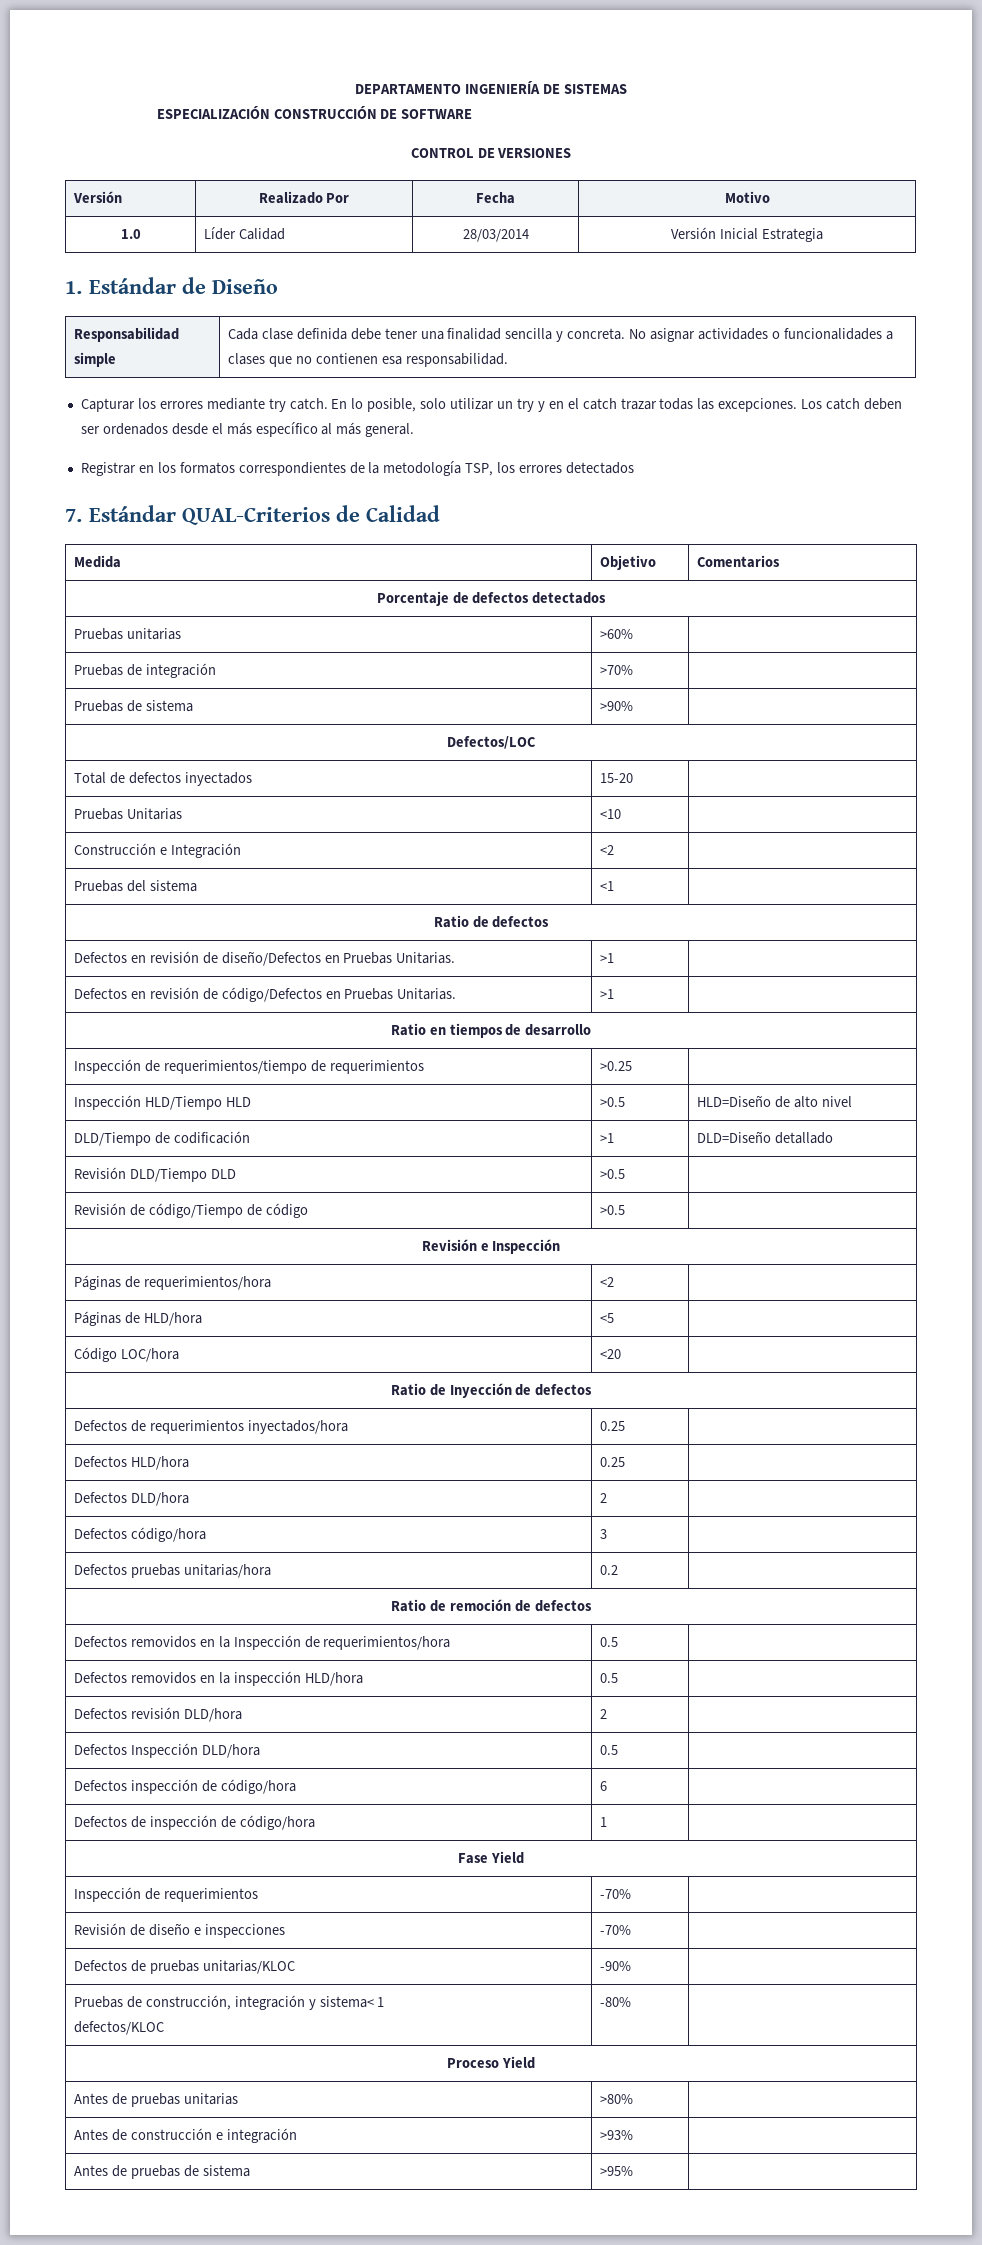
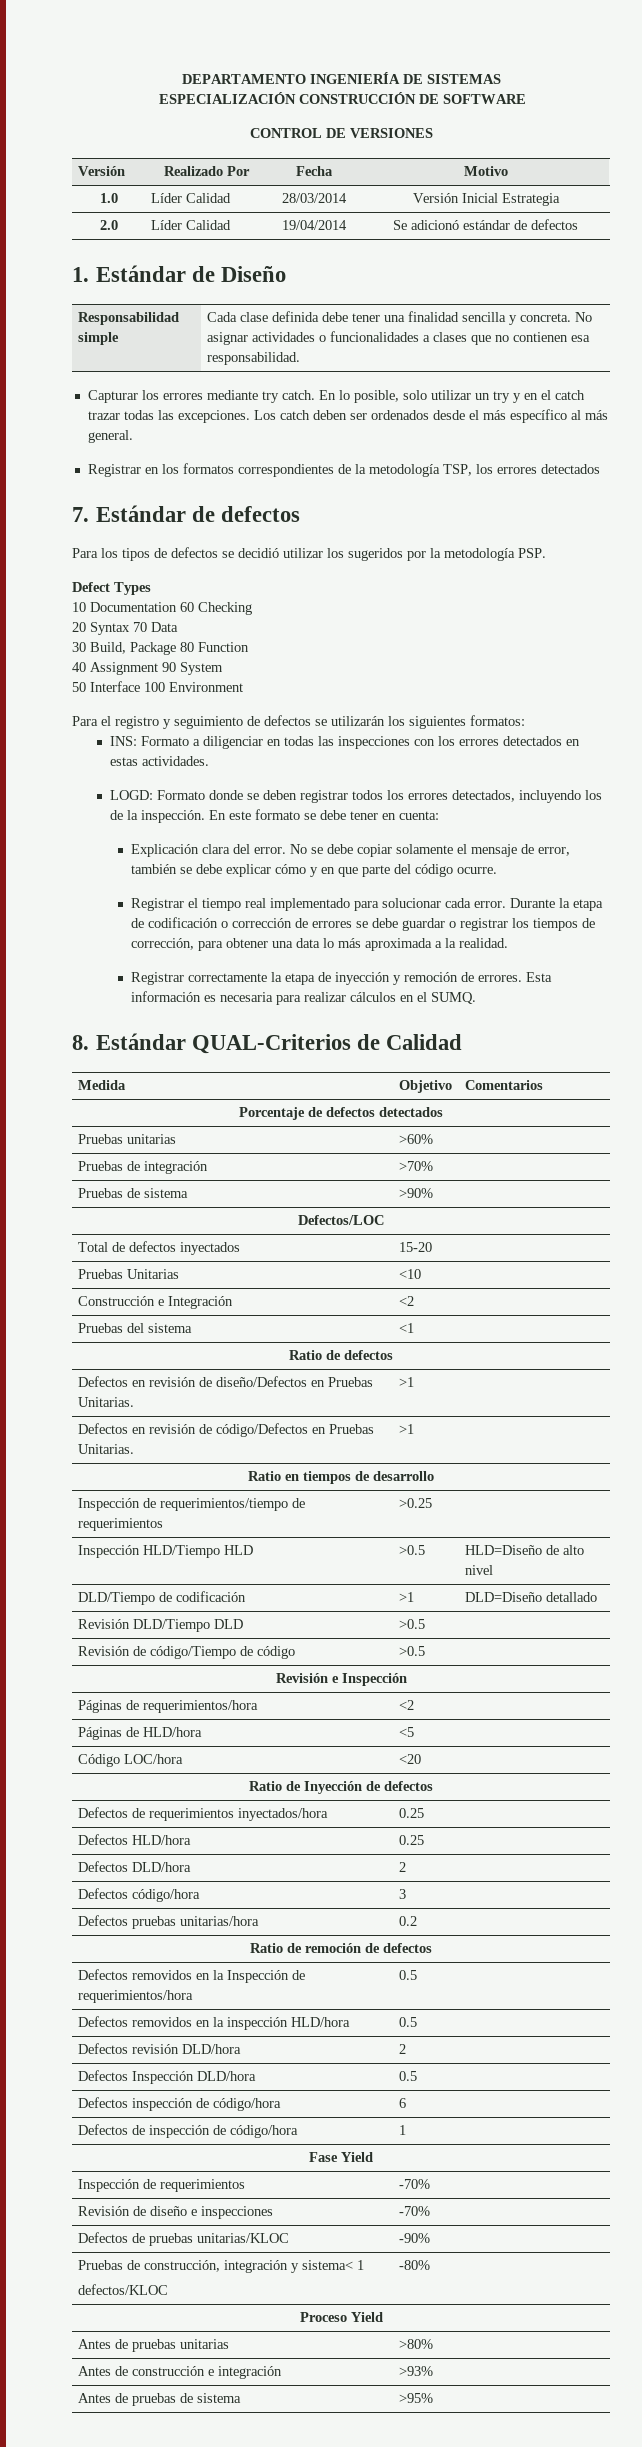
+ 2.0 | Líder Calidad | 19/04/2014 | Se adicionó estándar de defectos
- 7. Estándar QUAL-Criterios de Calidad
+ 7. Estándar de defectos
+ Para los tipos de defectos se decidió utilizar los sugeridos por la metodología PSP.
+ Defect Types
+ 10 Documentation 60 Checking
+ 20 Syntax 70 Data
+ 30 Build, Package 80 Function
+ 40 Assignment 90 System
+ 50 Interface 100 Environment
+ Para el registro y seguimiento de defectos se utilizarán los siguientes formatos:
+ INS: Formato a diligenciar en todas las inspecciones con los errores detectados en estas actividades.
+ LOGD: Formato donde se deben registrar todos los errores detectados, incluyendo los de la inspección. En este formato se debe tener en cuenta:
+ Explicación clara del error. No se debe copiar solamente el mensaje de error, también se debe explicar cómo y en que parte del código ocurre.
+ Registrar el tiempo real implementado para solucionar cada error. Durante la etapa de codificación o corrección de errores se debe guardar o registrar los tiempos de corrección, para obtener una data lo más aproximada a la realidad.
+ Registrar correctamente la etapa de inyección y remoción de errores. Esta información es necesaria para realizar cálculos en el SUMQ.
+ 8. Estándar QUAL-Criterios de Calidad

